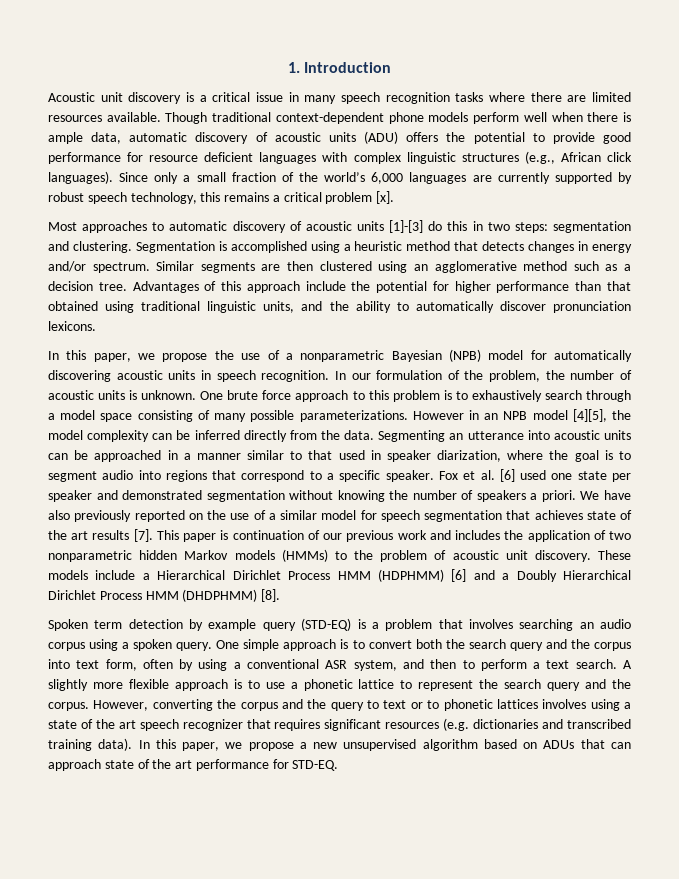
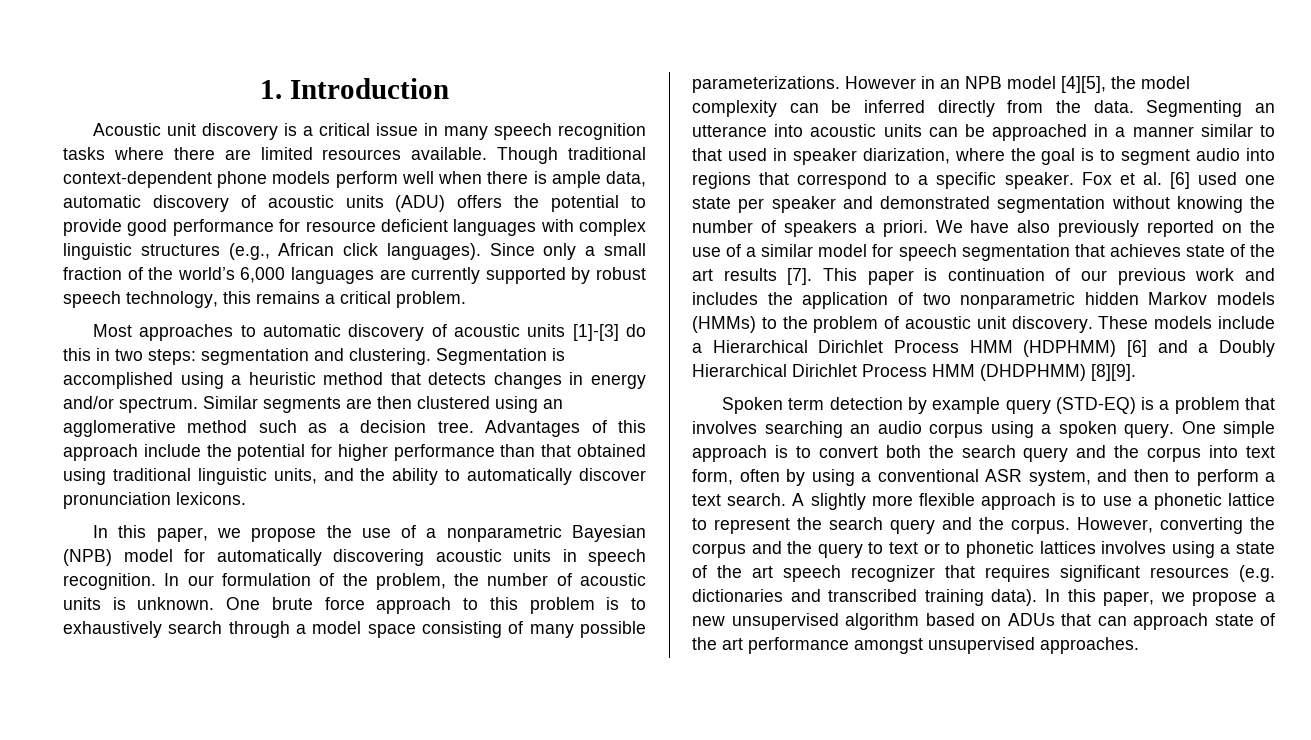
- Since only a small fraction of the world’s 6,000 languages are currently supported by robust speech technology, this remains a critical problem [x].
+ Since only a small fraction of the world’s 6,000 languages are currently supported by robust speech technology, this remains a critical problem.
- These models include a Hierarchical Dirichlet Process HMM (HDPHMM) [6] and a Doubly Hierarchical Dirichlet Process HMM (DHDPHMM) [8].
+ These models include a Hierarchical Dirichlet Process HMM (HDPHMM) [6] and a Doubly Hierarchical Dirichlet Process HMM (DHDPHMM) [8][9].
- In this paper, we propose a new unsupervised algorithm based on ADUs that can approach state of the art performance for STD-EQ.
+ In this paper, we propose a new unsupervised algorithm based on ADUs that can approach state of the art performance amongst unsupervised approaches.

